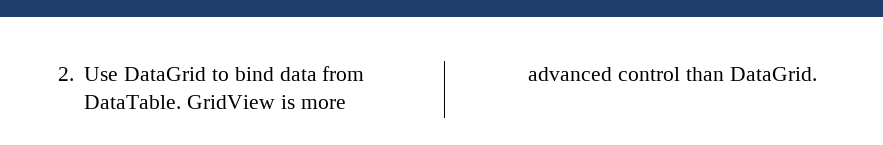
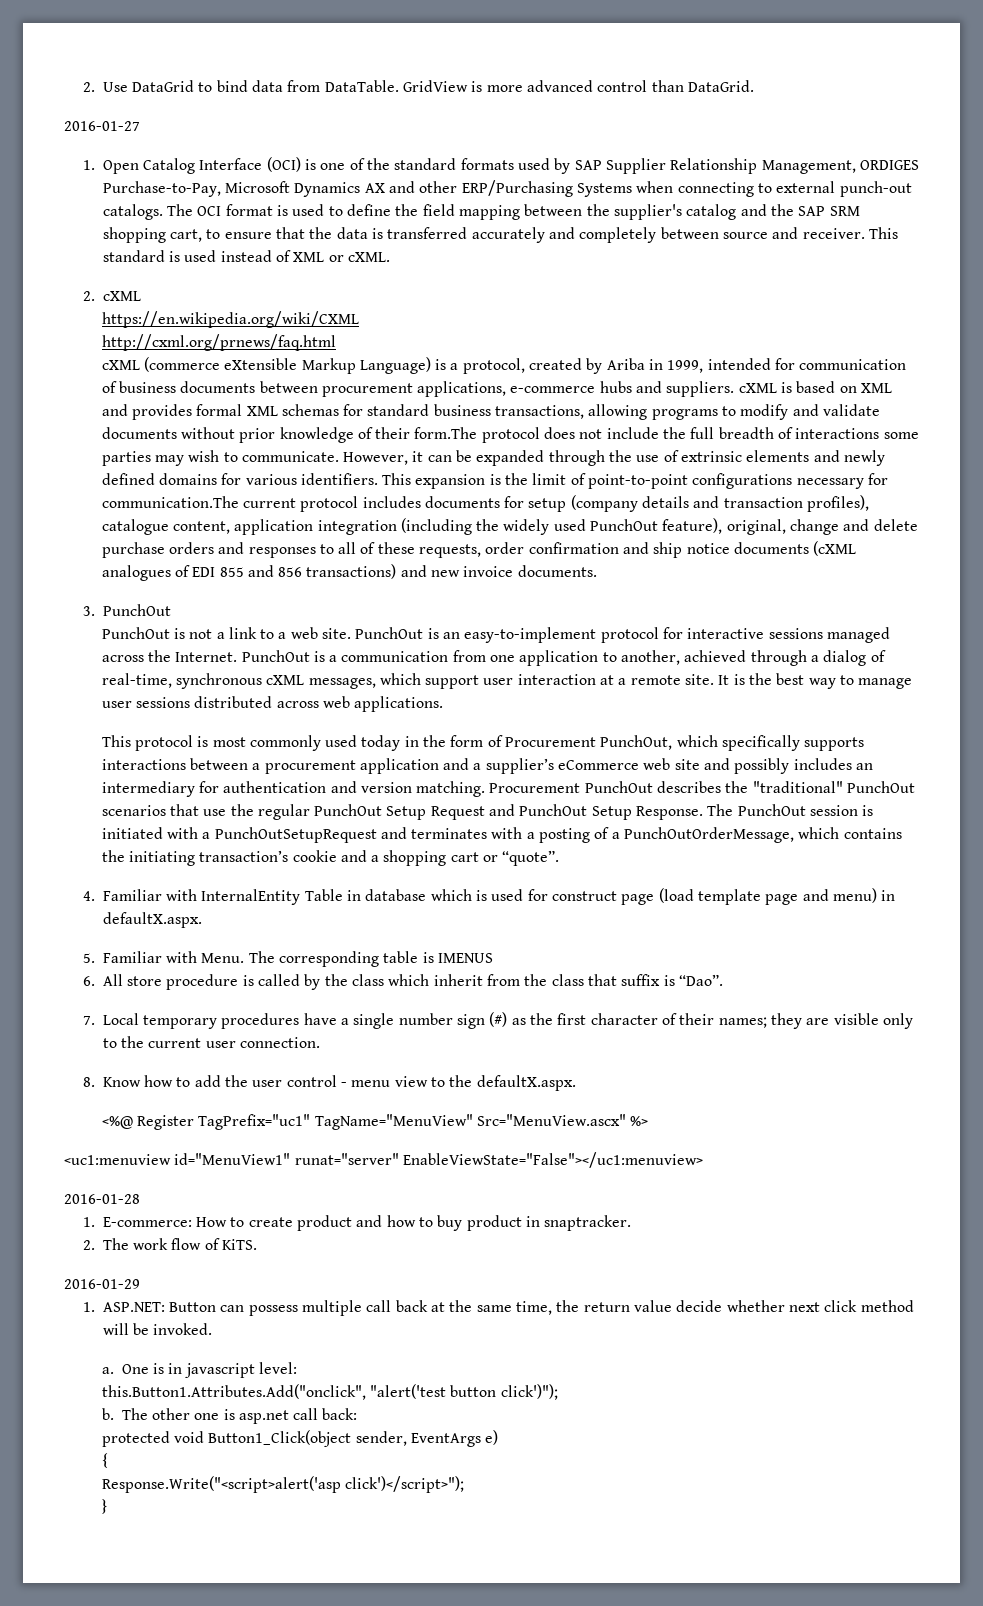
+ 2016-01-27
+ 1. Open Catalog Interface (OCI) is one of the standard formats used by SAP Supplier Relationship Management, ORDIGES Purchase-to-Pay, Microsoft Dynamics AX and other ERP/Purchasing Systems when connecting to external punch-out catalogs. The OCI format is used to define the field mapping between the supplier's catalog and the SAP SRM shopping cart, to ensure that the data is transferred accurately and completely between source and receiver. This standard is used instead of XML or cXML.
+ 2. cXML
+ https://en.wikipedia.org/wiki/CXML
+ http://cxml.org/prnews/faq.html
+ cXML (commerce eXtensible Markup Language) is a protocol, created by Ariba in 1999, intended for communication of business documents between procurement applications, e-commerce hubs and suppliers. cXML is based on XML and provides formal XML schemas for standard business transactions, allowing programs to modify and validate documents without prior knowledge of their form.The protocol does not include the full breadth of interactions some parties may wish to communicate. However, it can be expanded through the use of extrinsic elements and newly defined domains for various identifiers. This expansion is the limit of point-to-point configurations necessary for communication.The current protocol includes documents for setup (company details and transaction profiles), catalogue content, application integration (including the widely used PunchOut feature), original, change and delete purchase orders and responses to all of these requests, order confirmation and ship notice documents (cXML analogues of EDI 855 and 856 transactions) and new invoice documents.
+ 3. PunchOut
+ PunchOut is not a link to a web site. PunchOut is an easy-to-implement protocol for interactive sessions managed across the Internet. PunchOut is a communication from one application to another, achieved through a dialog of real-time, synchronous cXML messages, which support user interaction at a remote site. It is the best way to manage user sessions distributed across web applications.
+ This protocol is most commonly used today in the form of Procurement PunchOut, which specifically supports interactions between a procurement application and a supplier’s eCommerce web site and possibly includes an intermediary for authentication and version matching. Procurement PunchOut describes the "traditional" PunchOut scenarios that use the regular PunchOut Setup Request and PunchOut Setup Response. The PunchOut session is initiated with a PunchOutSetupRequest and terminates with a posting of a PunchOutOrderMessage, which contains the initiating transaction’s cookie and a shopping cart or “quote”.
+ 4. Familiar with InternalEntity Table in database which is used for construct page (load template page and menu) in defaultX.aspx.
+ 5. Familiar with Menu. The corresponding table is IMENUS
+ 6. All store procedure is called by the class which inherit from the class that suffix is “Dao”.
+ 7. Local temporary procedures have a single number sign (#) as the first character of their names; they are visible only to the current user connection.
+ 8. Know how to add the user control - menu view to the defaultX.aspx.
+ <%@ Register TagPrefix="uc1" TagName="MenuView" Src="MenuView.ascx" %>
+ <uc1:menuview id="MenuView1" runat="server" EnableViewState="False"></uc1:menuview>
+ 2016-01-28
+ 1. E-commerce: How to create product and how to buy product in snaptracker.
+ 2. The work flow of KiTS.
+ 2016-01-29
+ 1. ASP.NET: Button can possess multiple call back at the same time, the return value decide whether next click method will be invoked.
+ a. One is in javascript level:
+ this.Button1.Attributes.Add("onclick", "alert('test button click')");
+ b. The other one is asp.net call back:
+ protected void Button1_Click(object sender, EventArgs e)
+ {
+ Response.Write("<script>alert('asp click')</script>");
+ }

